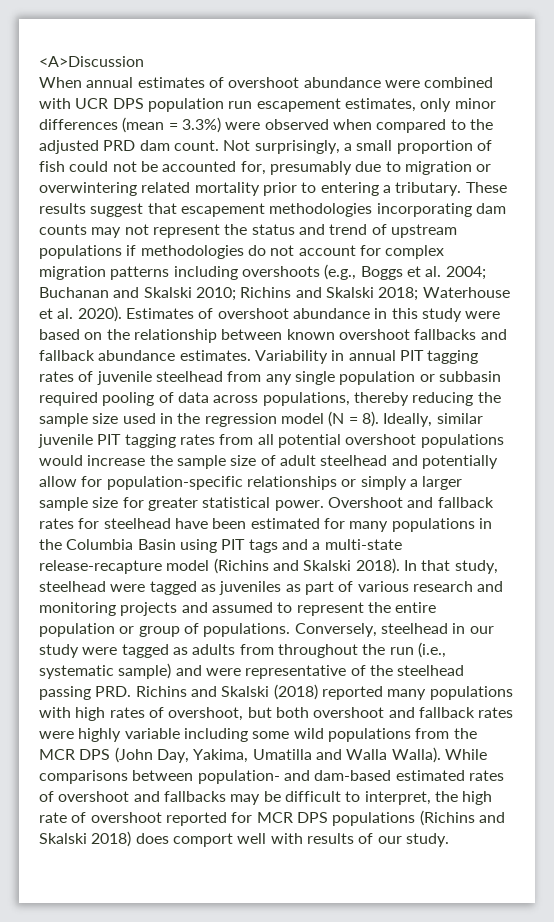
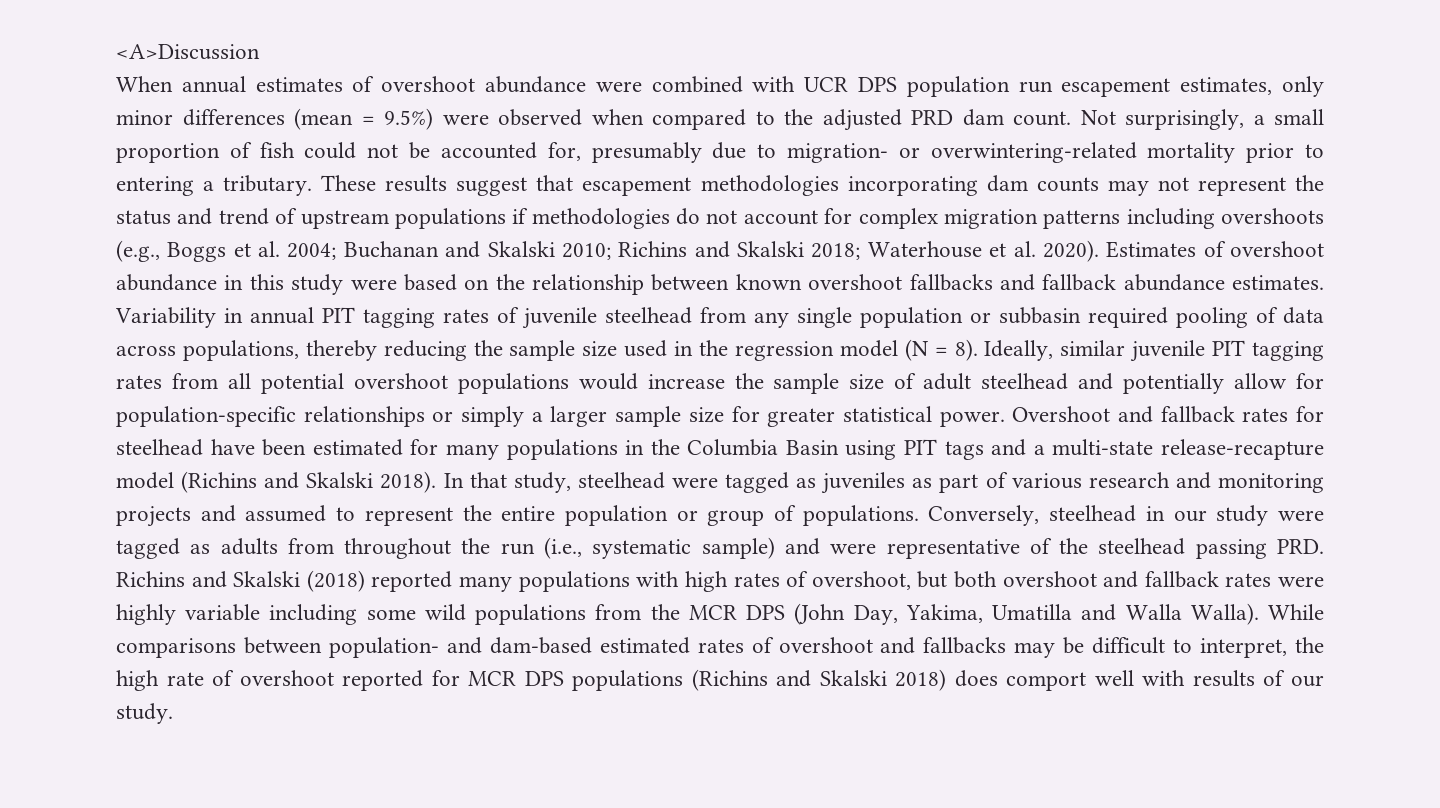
- When annual estimates of overshoot abundance were combined with UCR DPS population run escapement estimates, only minor differences (mean = 3.3%) were observed when compared to the adjusted PRD dam count.
+ When annual estimates of overshoot abundance were combined with UCR DPS population run escapement estimates, only minor differences (mean = 9.5%) were observed when compared to the adjusted PRD dam count.
- Not surprisingly, a small proportion of fish could not be accounted for, presumably due to migration or overwintering related mortality prior to entering a tributary.
+ Not surprisingly, a small proportion of fish could not be accounted for, presumably due to migration- or overwintering-related mortality prior to entering a tributary.

